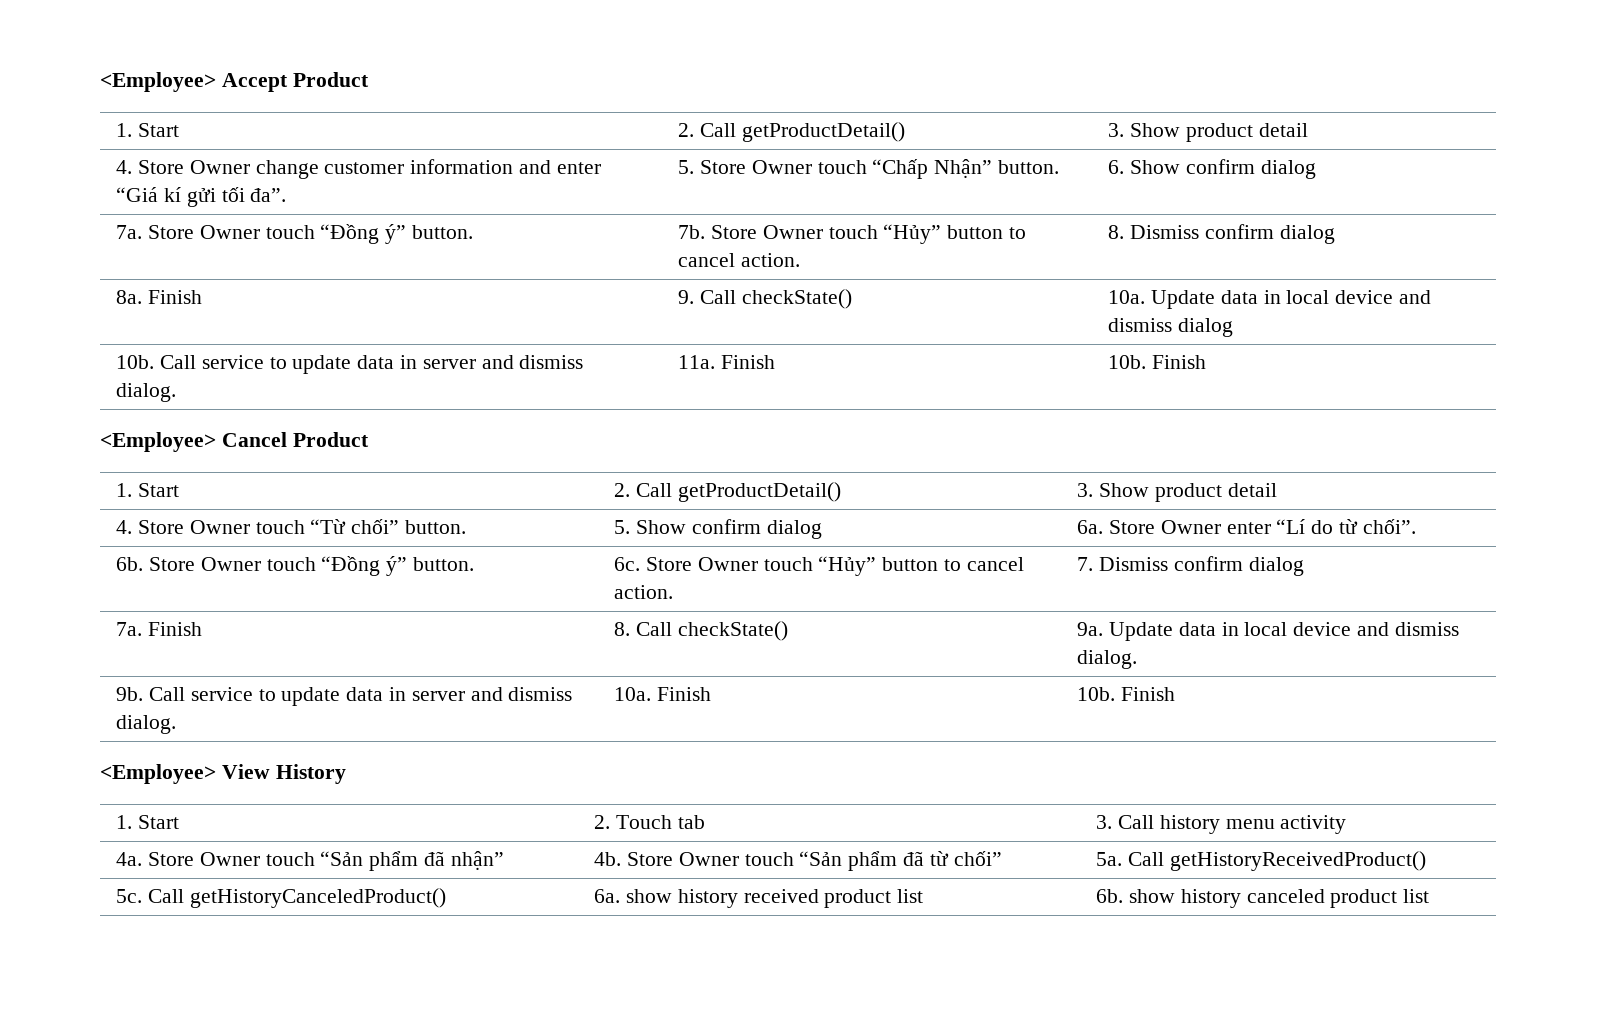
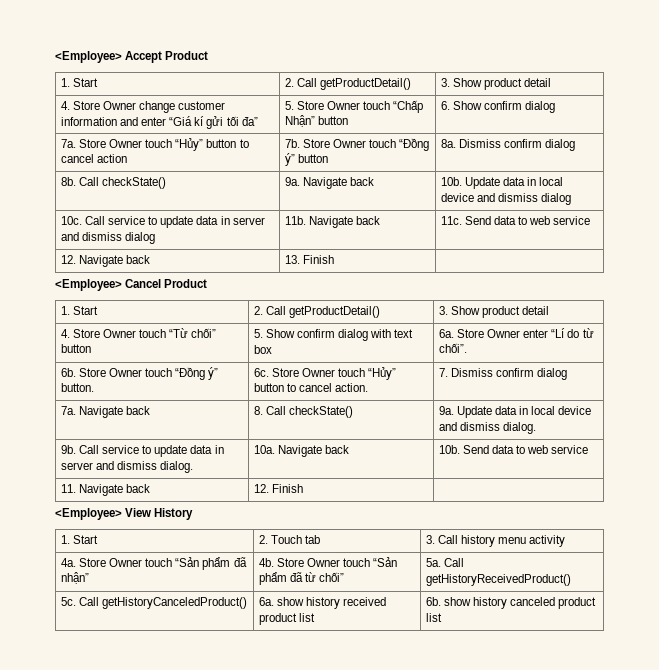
- 4. Store Owner change customer information and enter “Giá kí gửi tối đa”. | 5. Store Owner touch “Chấp Nhận” button. | 6. Show confirm dialog
+ 4. Store Owner change customer information and enter “Giá kí gửi tối đa” | 5. Store Owner touch “Chấp Nhận” button | 6. Show confirm dialog
- 7a. Store Owner touch “Đồng ý” button. | 7b. Store Owner touch “Hủy” button to cancel action. | 8. Dismiss confirm dialog
- 8a. Finish | 9. Call checkState() | 10a. Update data in local device and dismiss dialog
+ 7a. Store Owner touch “Hủy” button to cancel action | 7b. Store Owner touch “Đồng ý” button | 8a. Dismiss confirm dialog
+ 8b. Call checkState() | 9a. Navigate back | 10b. Update data in local device and dismiss dialog
- 10b. Call service to update data in server and dismiss dialog. | 11a. Finish | 10b. Finish
+ 10c. Call service to update data in server and dismiss dialog | 11b. Navigate back | 11c. Send data to web service
+ 12. Navigate back | 13. Finish |
- 4. Store Owner touch “Từ chối” button. | 5. Show confirm dialog | 6a. Store Owner enter “Lí do từ chối”.
+ 4. Store Owner touch “Từ chối” button | 5. Show confirm dialog with text box | 6a. Store Owner enter “Lí do từ chối”.
- 7a. Finish | 8. Call checkState() | 9a. Update data in local device and dismiss dialog.
+ 7a. Navigate back | 8. Call checkState() | 9a. Update data in local device and dismiss dialog.
- 9b. Call service to update data in server and dismiss dialog. | 10a. Finish | 10b. Finish
+ 9b. Call service to update data in server and dismiss dialog. | 10a. Navigate back | 10b. Send data to web service
+ 11. Navigate back | 12. Finish |

